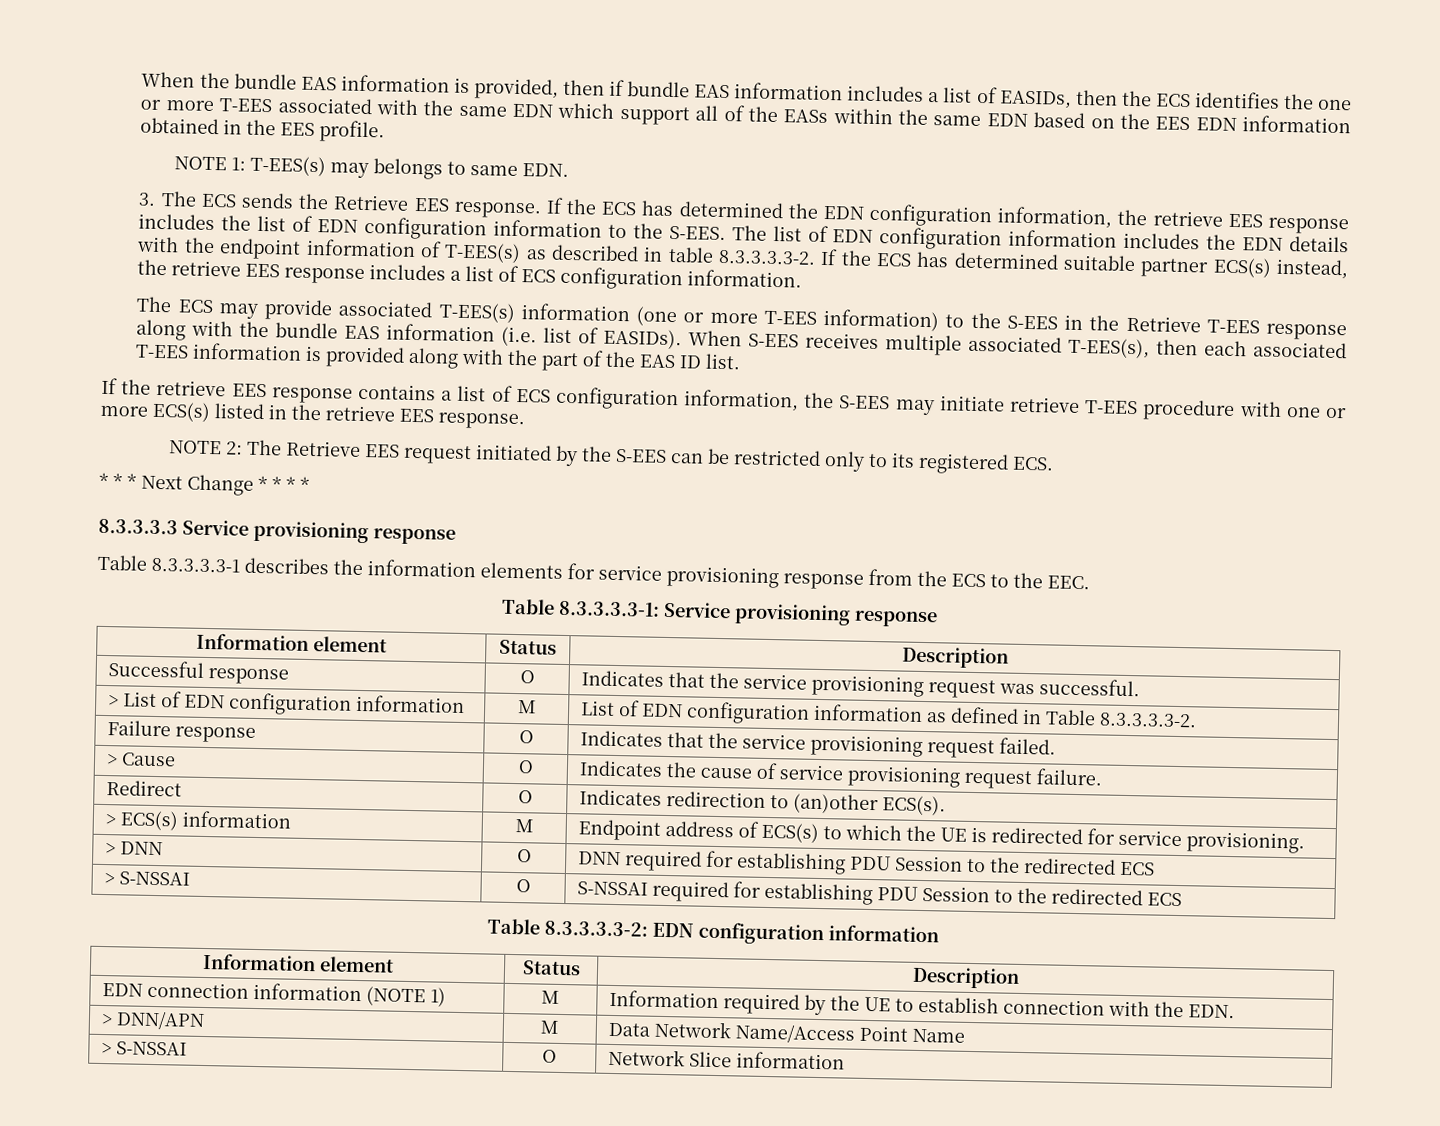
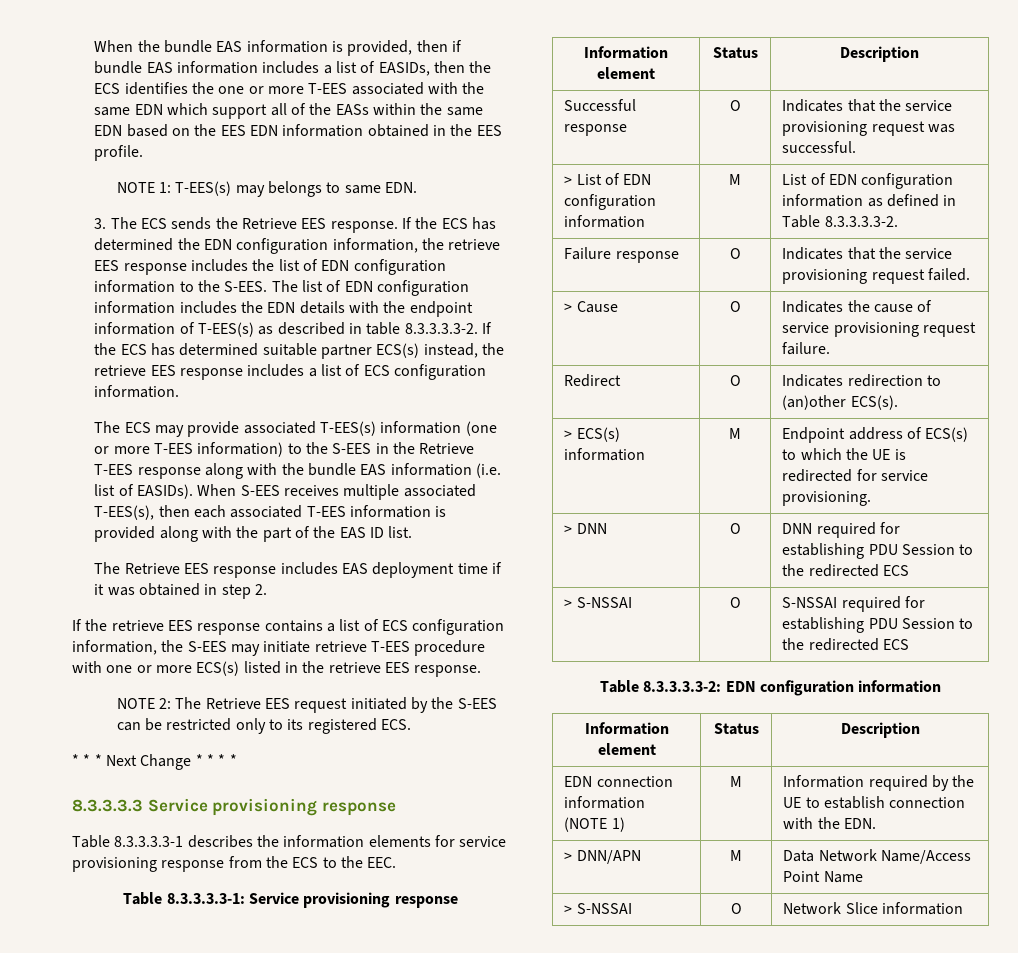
+ The Retrieve EES response includes EAS deployment time if it was obtained in step 2.

